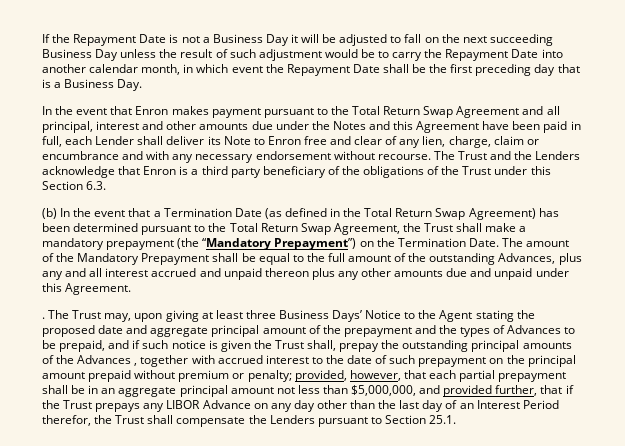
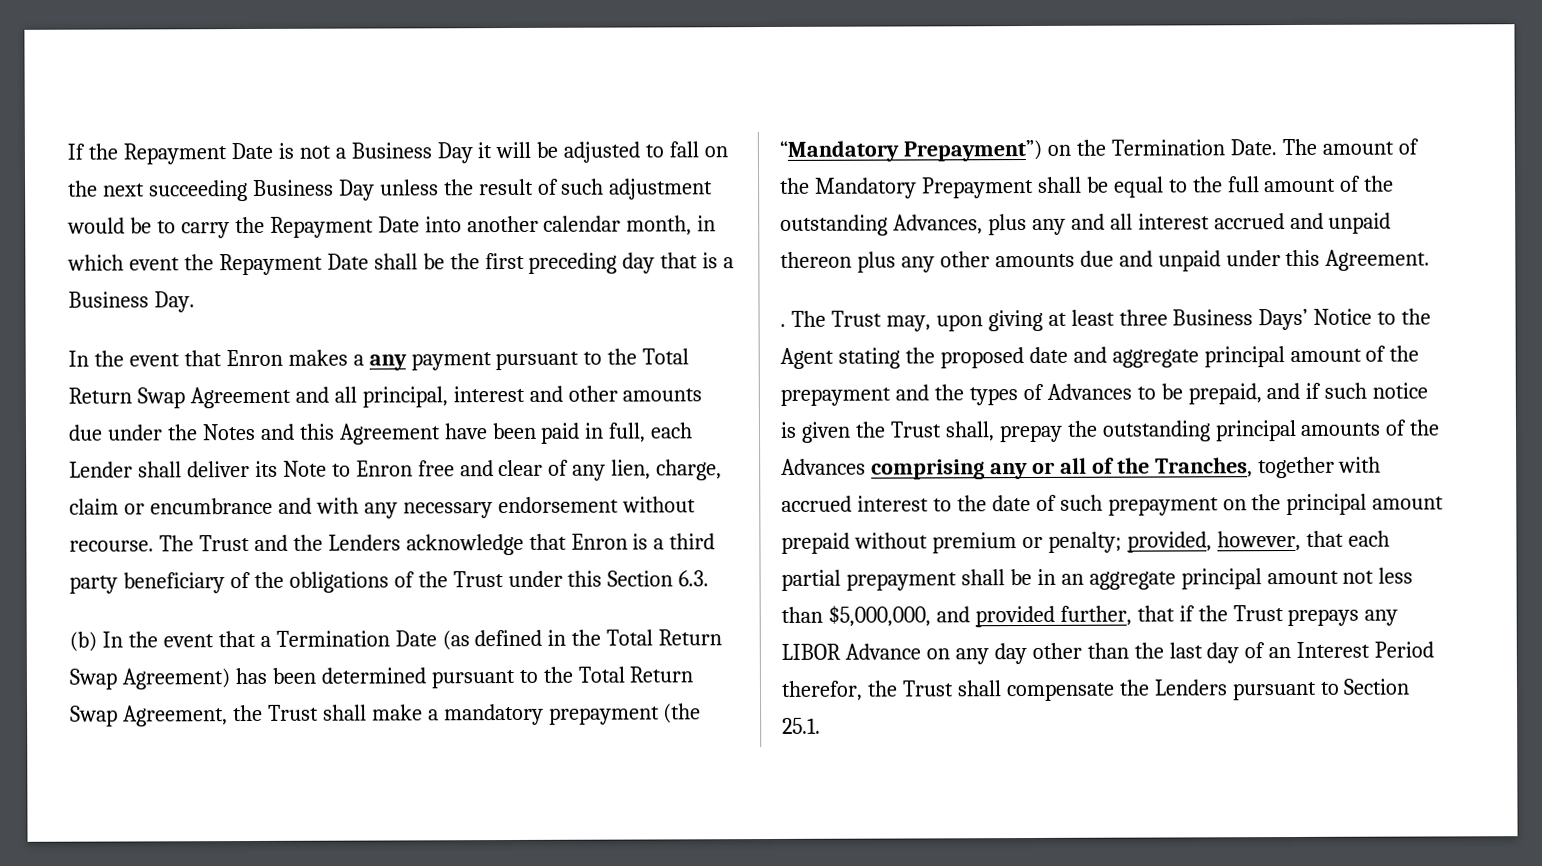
- In the event that Enron makes payment pursuant to the Total Return Swap Agreement and all principal, interest and other amounts due under the Notes and this Agreement have been paid in full, each Lender shall deliver its Note to Enron free and clear of any lien, charge, claim or encumbrance and with any necessary endorsement without recourse.
+ In the event that Enron makes a any payment pursuant to the Total Return Swap Agreement and all principal, interest and other amounts due under the Notes and this Agreement have been paid in full, each Lender shall deliver its Note to Enron free and clear of any lien, charge, claim or encumbrance and with any necessary endorsement without recourse.
- The Trust may, upon giving at least three Business Days’ Notice to the Agent stating the proposed date and aggregate principal amount of the prepayment and the types of Advances to be prepaid, and if such notice is given the Trust shall, prepay the outstanding principal amounts of the Advances , together with accrued interest to the date of such prepayment on the principal amount prepaid without premium or penalty;
+ The Trust may, upon giving at least three Business Days’ Notice to the Agent stating the proposed date and aggregate principal amount of the prepayment and the types of Advances to be prepaid, and if such notice is given the Trust shall, prepay the outstanding principal amounts of the Advances comprising any or all of the Tranches, together with accrued interest to the date of such prepayment on the principal amount prepaid without premium or penalty;

